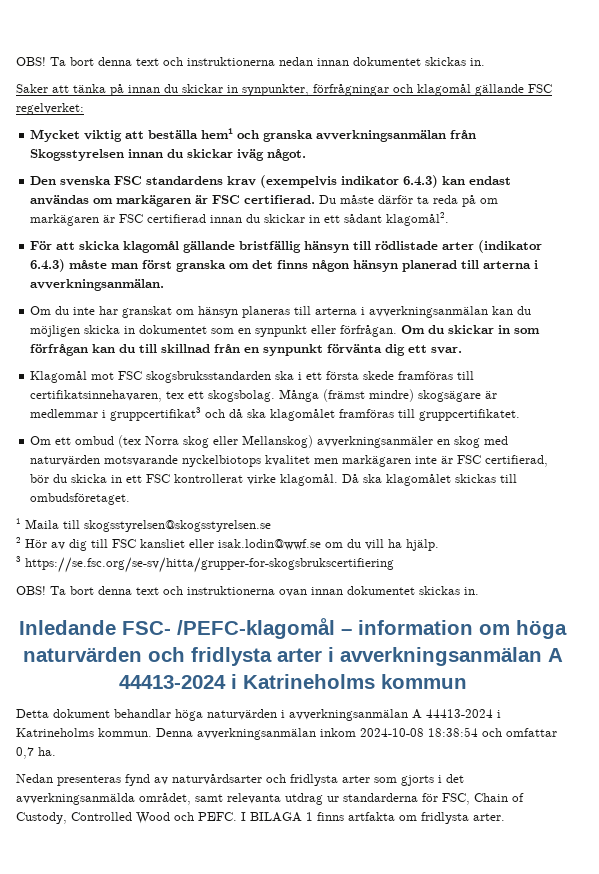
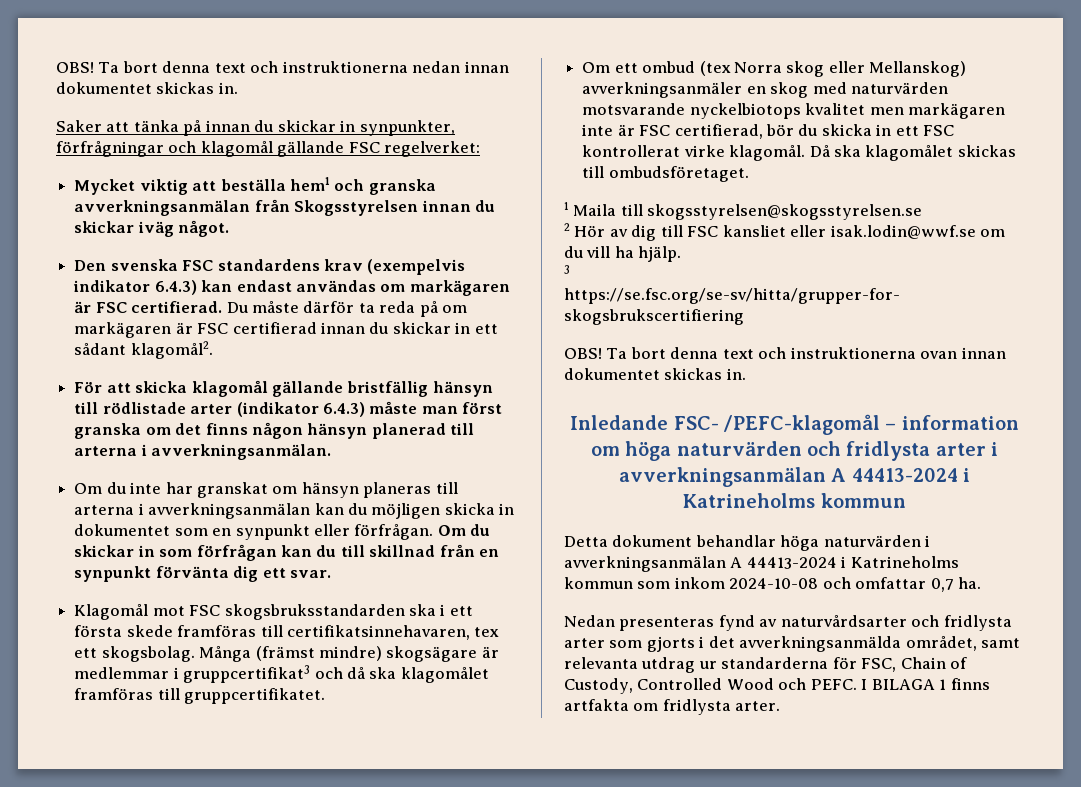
- Detta dokument behandlar höga naturvärden i avverkningsanmälan A 44413-2024 i Katrineholms kommun. Denna avverkningsanmälan inkom 2024-10-08 18:38:54 och omfattar 0,7 ha.
+ Detta dokument behandlar höga naturvärden i avverkningsanmälan A 44413-2024 i Katrineholms kommun som inkom 2024-10-08 och omfattar 0,7 ha.

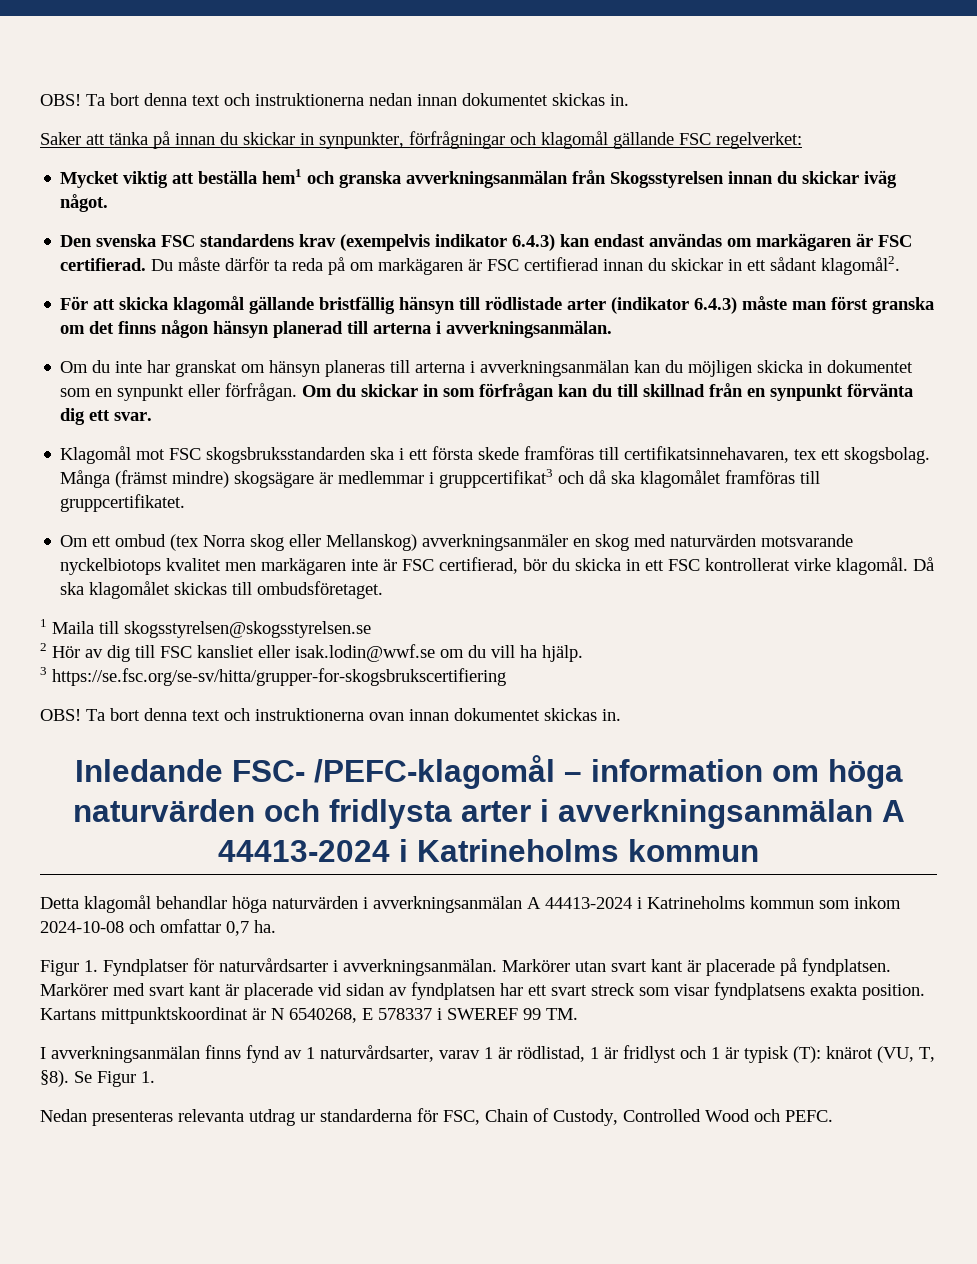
- Detta dokument behandlar höga naturvärden i avverkningsanmälan A 44413-2024 i Katrineholms kommun som inkom 2024-10-08 och omfattar 0,7 ha.
+ Detta klagomål behandlar höga naturvärden i avverkningsanmälan A 44413-2024 i Katrineholms kommun som inkom 2024-10-08 och omfattar 0,7 ha.
- Nedan presenteras fynd av naturvårdsarter och fridlysta arter som gjorts i det avverkningsanmälda området, samt relevanta utdrag ur standarderna för FSC, Chain of Custody, Controlled Wood och PEFC. I BILAGA 1 finns artfakta om fridlysta arter.
+ Figur 1. Fyndplatser för naturvårdsarter i avverkningsanmälan. Markörer utan svart kant är placerade på fyndplatsen. Markörer med svart kant är placerade vid sidan av fyndplatsen har ett svart streck som visar fyndplatsens exakta position. Kartans mittpunktskoordinat är N 6540268, E 578337 i SWEREF 99 TM.
+ I avverkningsanmälan finns fynd av 1 naturvårdsarter, varav 1 är rödlistad, 1 är fridlyst och 1 är typisk (T): knärot (VU, T, §8). Se Figur 1.
+ Nedan presenteras relevanta utdrag ur standarderna för FSC, Chain of Custody, Controlled Wood och PEFC.

